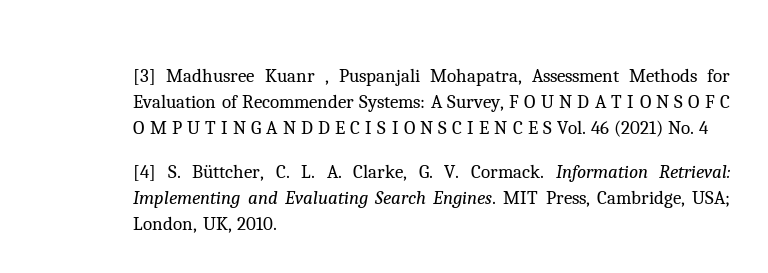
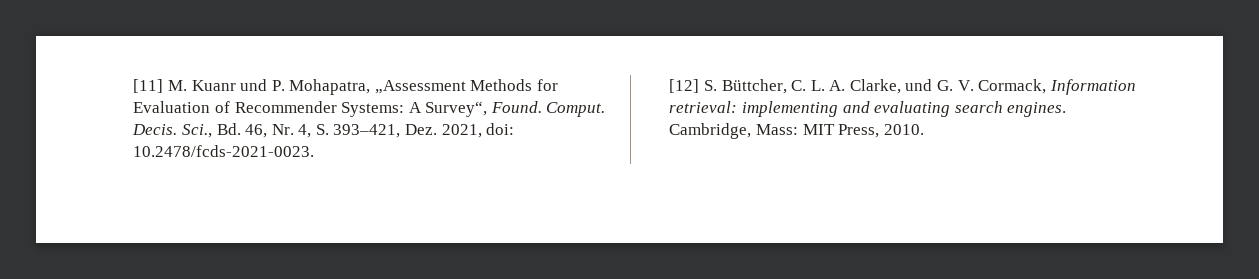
- [3] Madhusree Kuanr , Puspanjali Mohapatra, Assessment Methods for Evaluation of Recommender Systems: A Survey, F O U N D A T I O N S O F C O M P U T I N G A N D D E C I S I O N S C I E N C E S Vol. 46 (2021) No. 4
- [4] S. Büttcher, C. L. A. Clarke, G. V. Cormack. Information Retrieval: Implementing and Evaluating Search Engines. MIT Press, Cambridge, USA; London, UK, 2010.
+ [11] M. Kuanr und P. Mohapatra, „Assessment Methods for Evaluation of Recommender Systems: A Survey“, Found. Comput. Decis. Sci., Bd. 46, Nr. 4, S. 393–421, Dez. 2021, doi: 10.2478/fcds-2021-0023.
+ [12] S. Büttcher, C. L. A. Clarke, und G. V. Cormack, Information retrieval: implementing and evaluating search engines. Cambridge, Mass: MIT Press, 2010.

